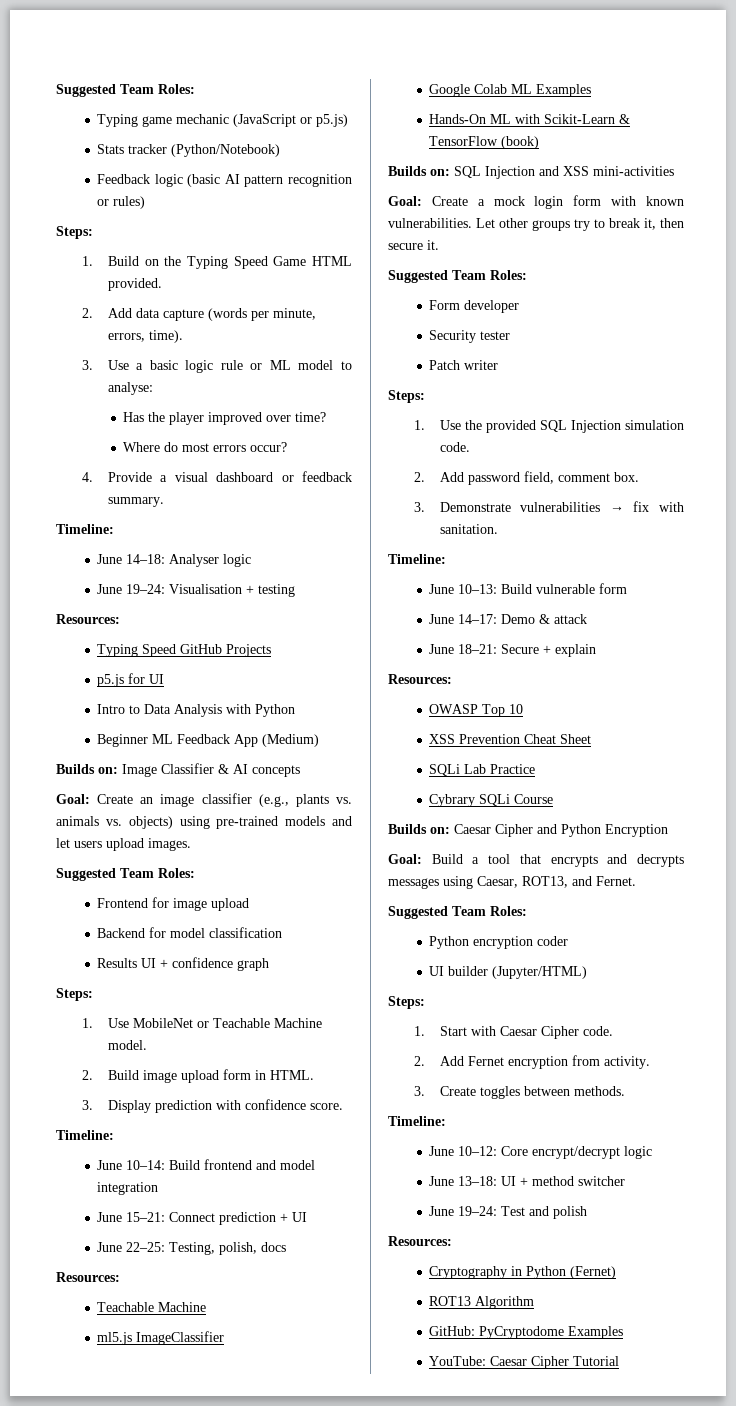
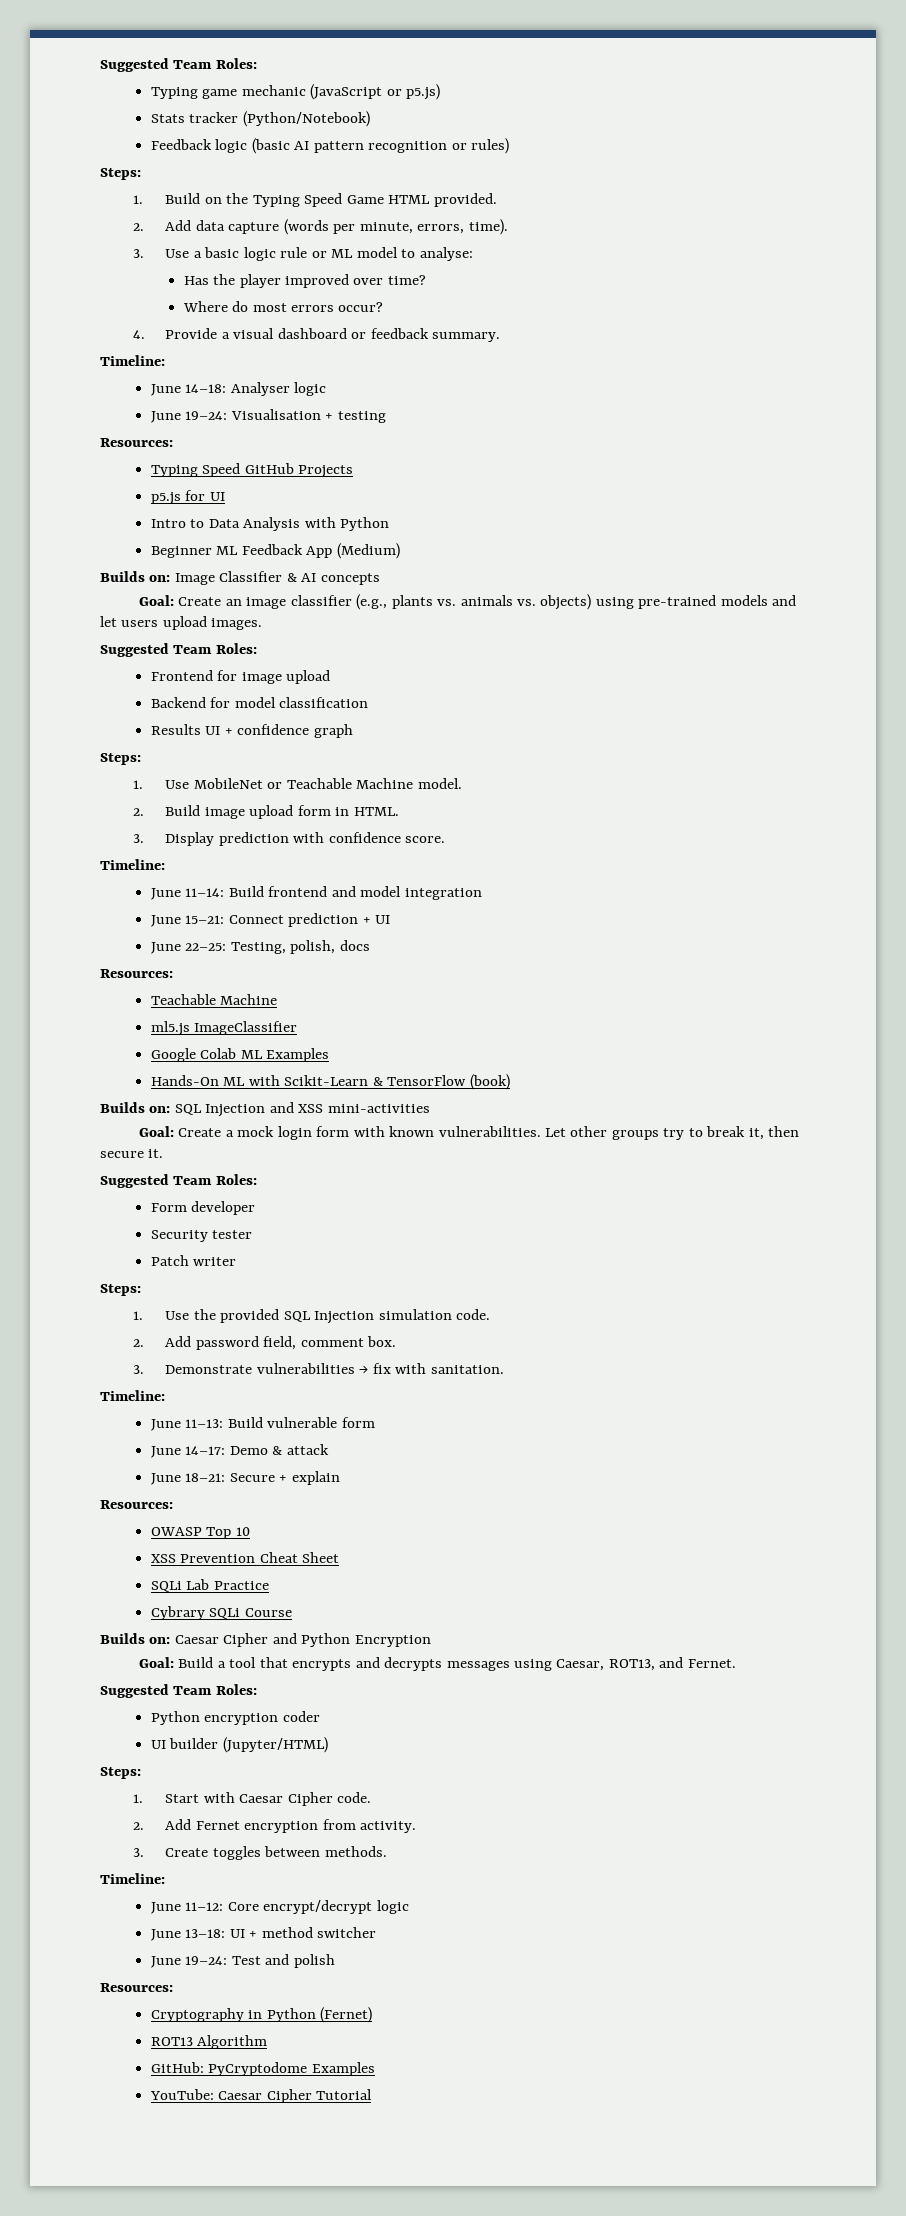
- June 10–14: Build frontend and model integration
+ June 11–14: Build frontend and model integration
- June 10–13: Build vulnerable form
+ June 11–13: Build vulnerable form
- June 10–12: Core encrypt/decrypt logic
+ June 11–12: Core encrypt/decrypt logic

